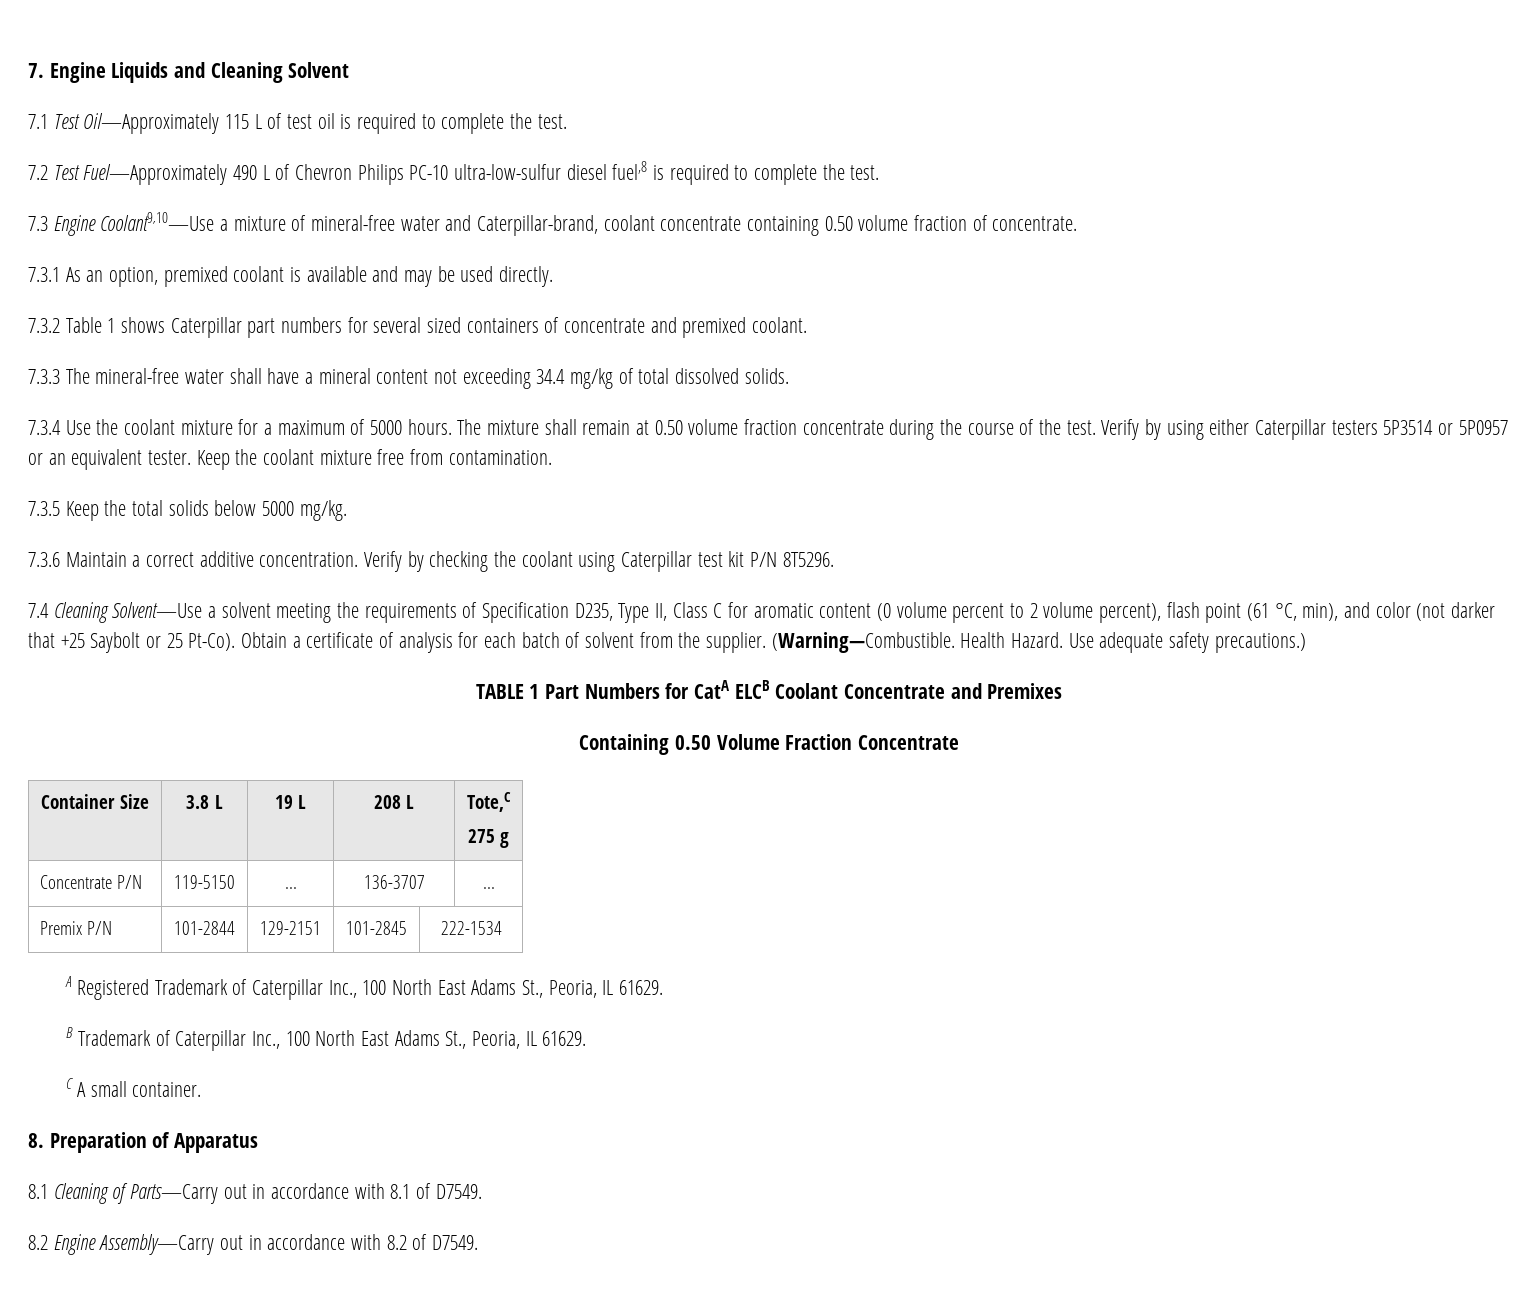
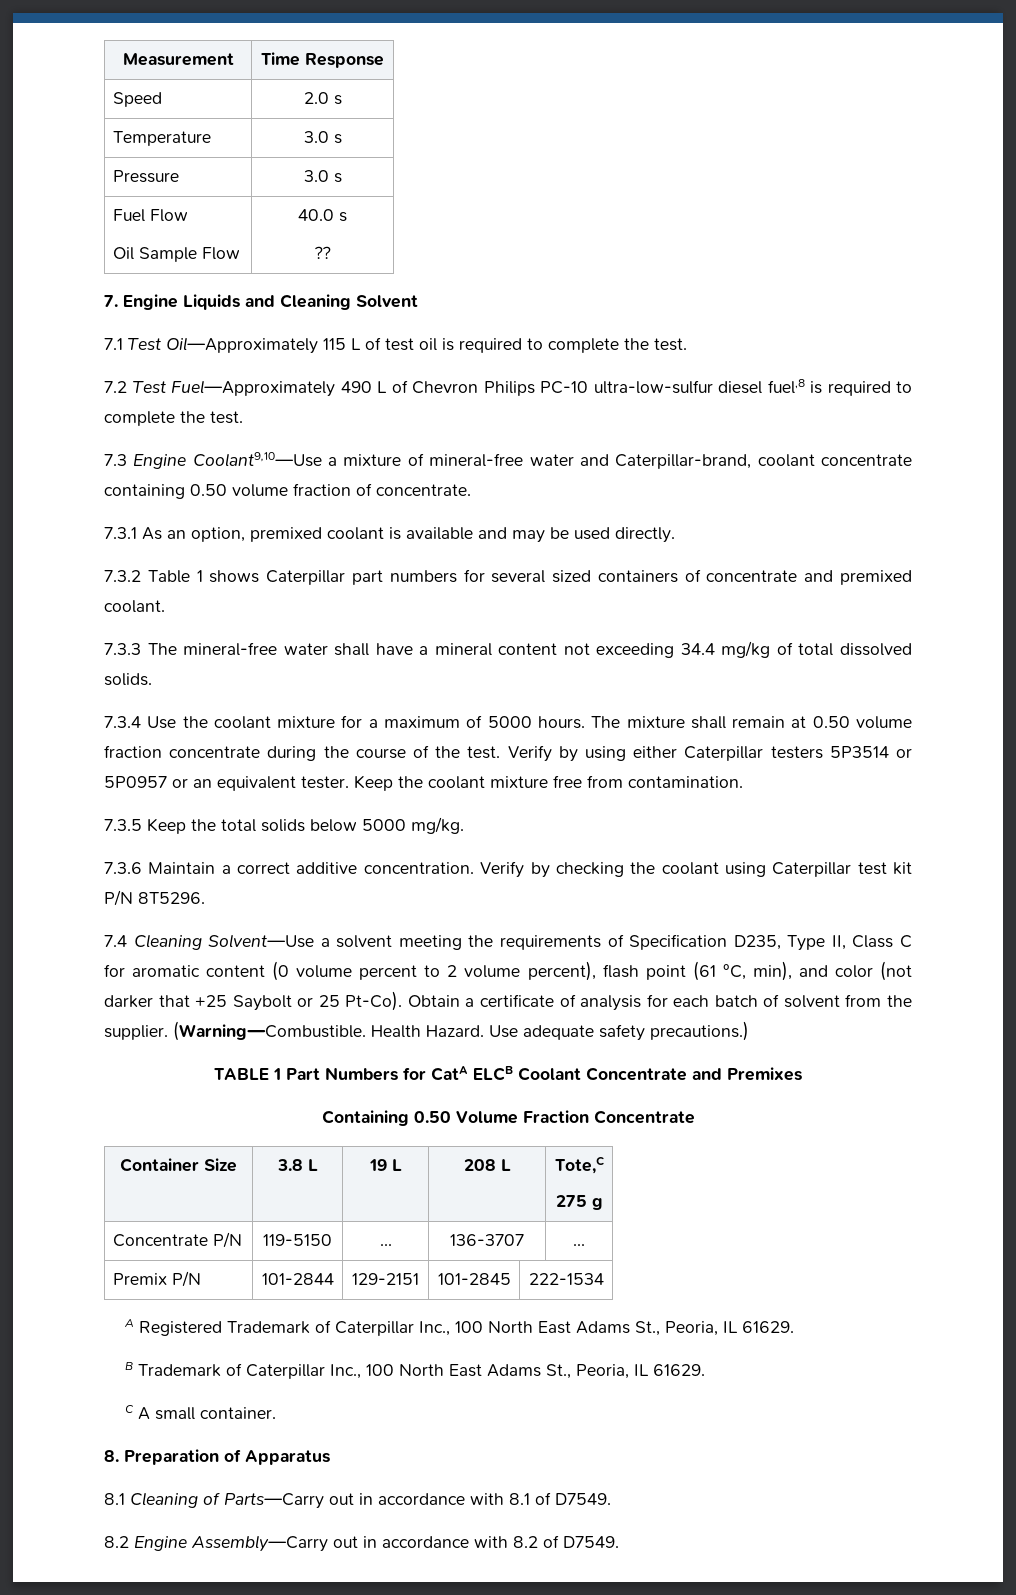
+ Measurement | Time Response
+ Speed | 2.0 s
+ Temperature | 3.0 s
+ Pressure | 3.0 s
+ Fuel Flow
+ Oil Sample Flow | 40.0 s
+ ??

